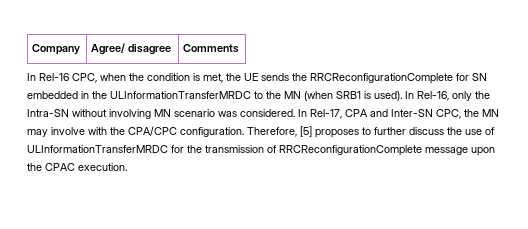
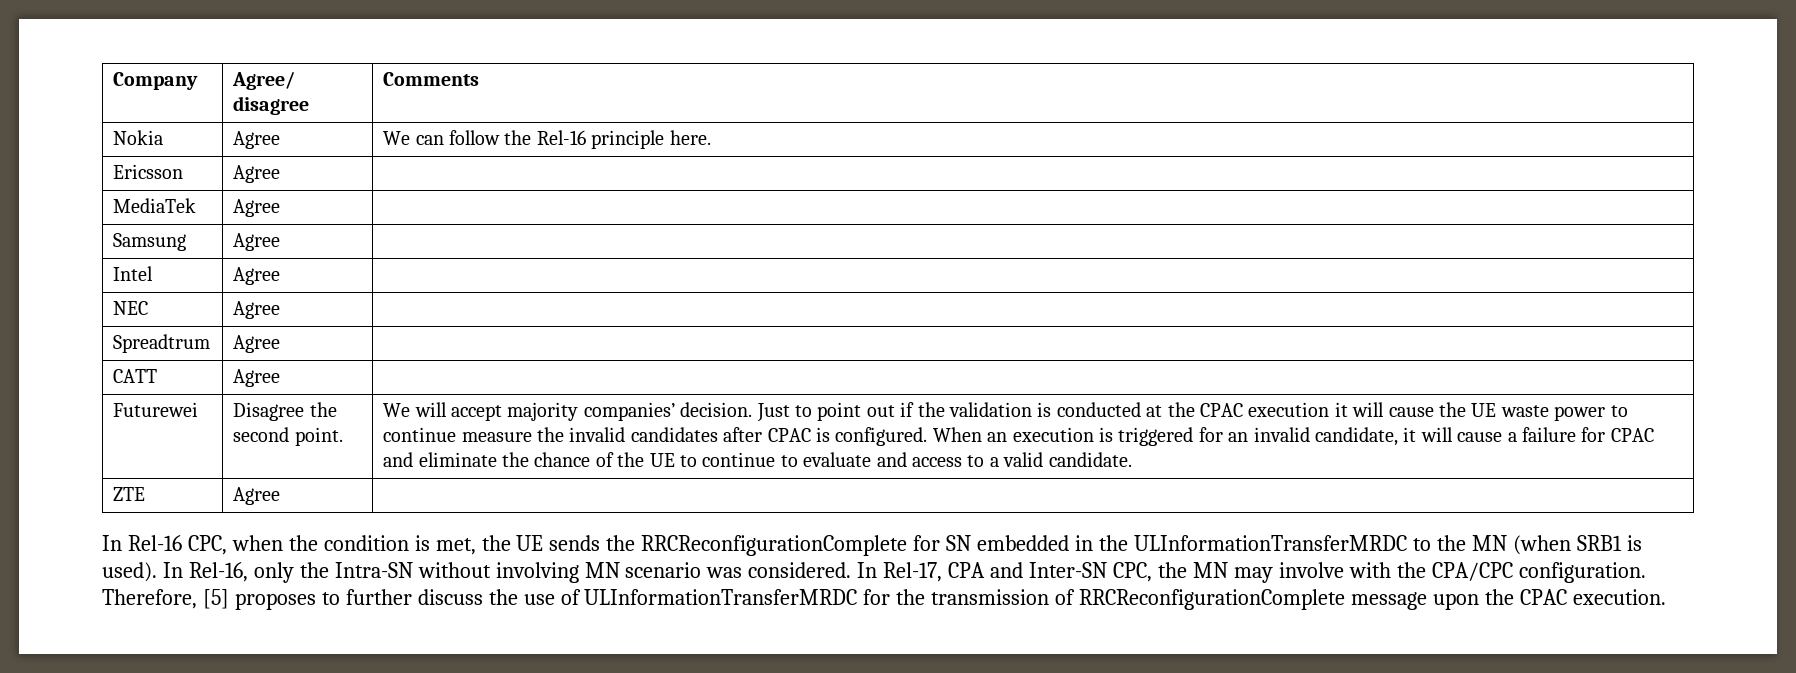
+ Nokia | Agree | We can follow the Rel-16 principle here.
+ Ericsson | Agree |
+ MediaTek | Agree |
+ Samsung | Agree |
+ Intel | Agree |
+ NEC | Agree |
+ Spreadtrum | Agree |
+ CATT | Agree |
+ Futurewei | Disagree the second point. | We will accept majority companies’ decision. Just to point out if the validation is conducted at the CPAC execution it will cause the UE waste power to continue measure the invalid candidates after CPAC is configured. When an execution is triggered for an invalid candidate, it will cause a failure for CPAC and eliminate the chance of the UE to continue to evaluate and access to a valid candidate.
+ ZTE | Agree |

